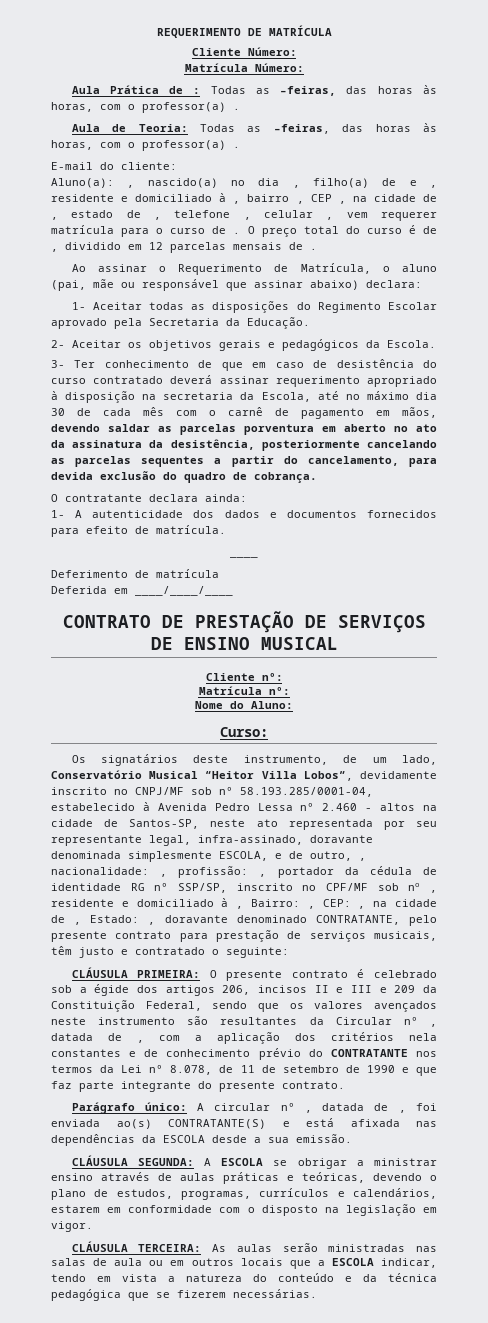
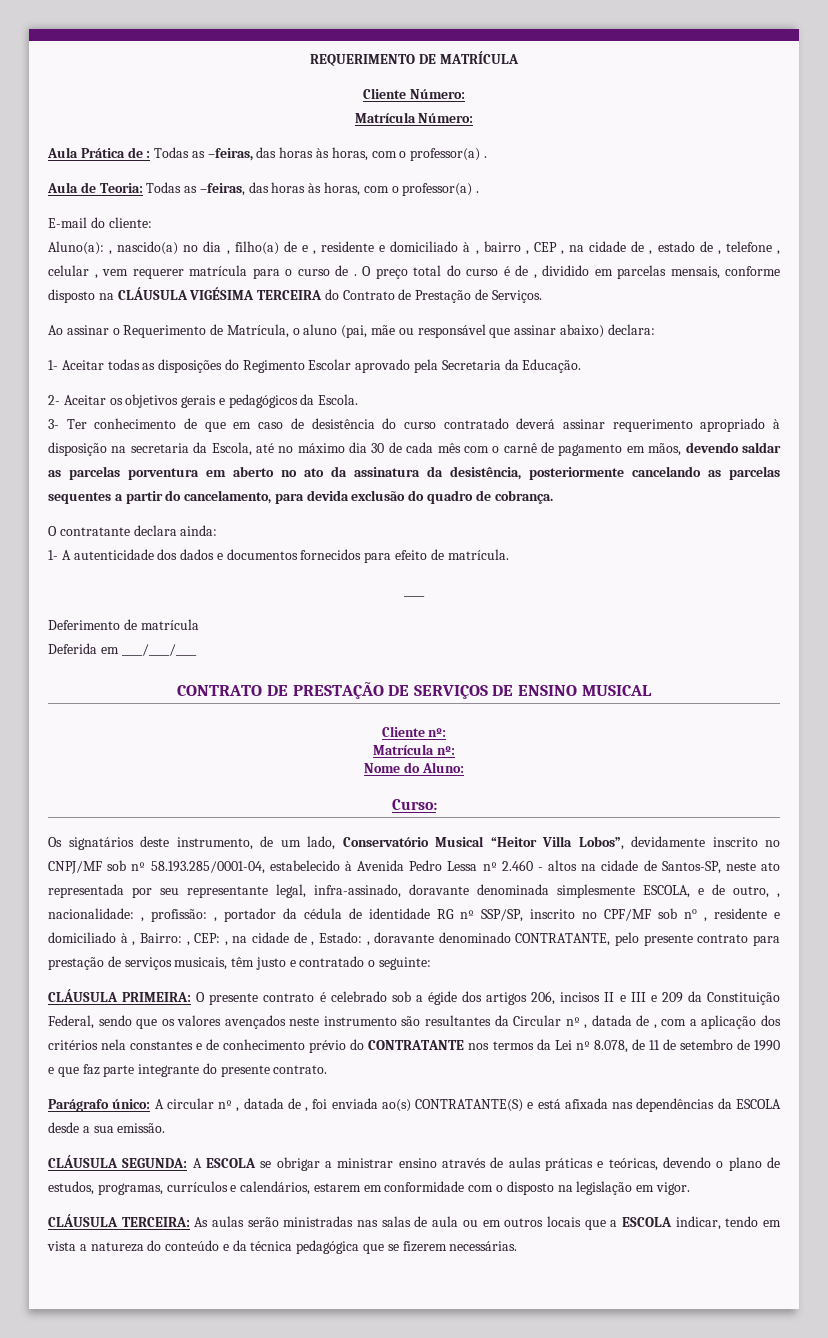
- O preço total do curso é de , dividido em 12 parcelas mensais de .
+ O preço total do curso é de , dividido em parcelas mensais, conforme disposto na CLÁUSULA VIGÉSIMA TERCEIRA do Contrato de Prestação de Serviços.

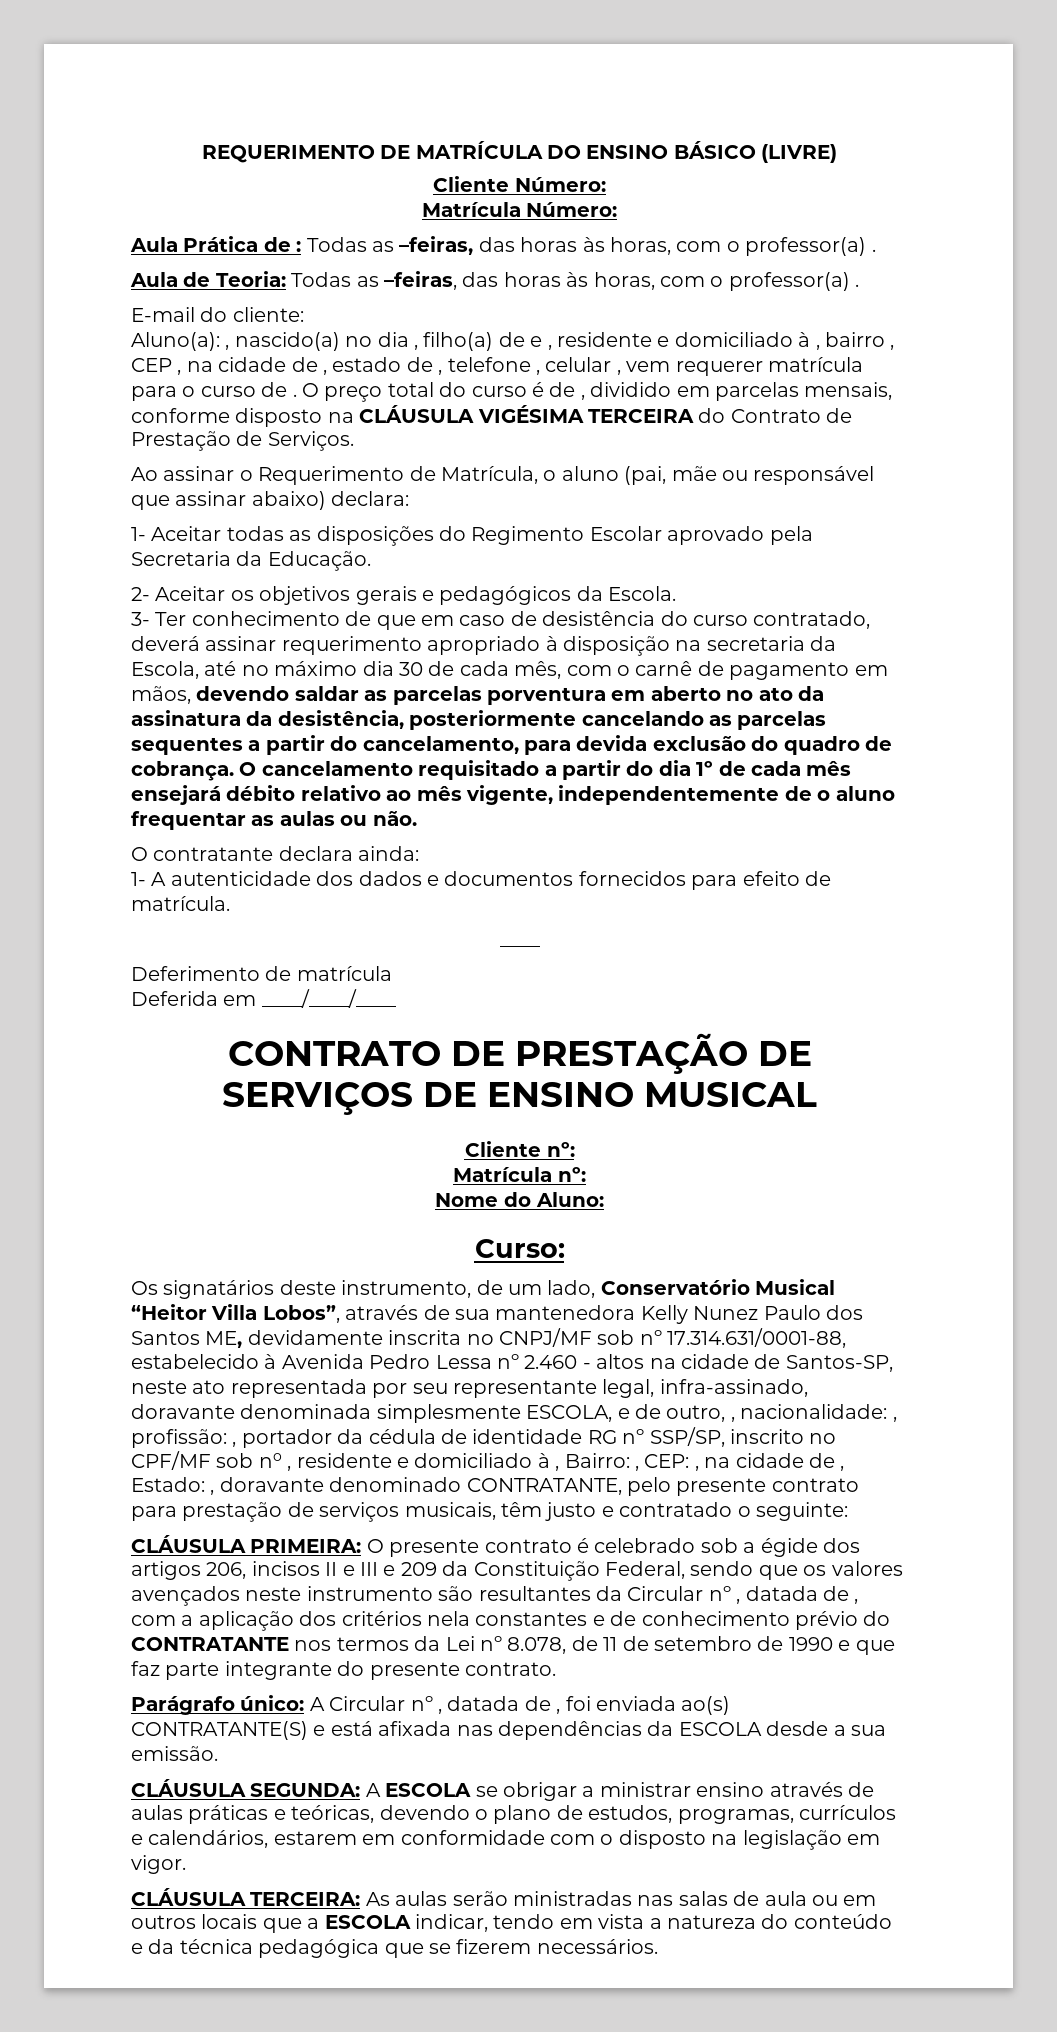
- REQUERIMENTO DE MATRÍCULA
+ REQUERIMENTO DE MATRÍCULA DO ENSINO BÁSICO (LIVRE)
- 3- Ter conhecimento de que em caso de desistência do curso contratado deverá assinar requerimento apropriado à disposição na secretaria da Escola, até no máximo dia 30 de cada mês com o carnê de pagamento em mãos, devendo saldar as parcelas porventura em aberto no ato da assinatura da desistência, posteriormente cancelando as parcelas sequentes a partir do cancelamento, para devida exclusão do quadro de cobrança.
+ 3- Ter conhecimento de que em caso de desistência do curso contratado, deverá assinar requerimento apropriado à disposição na secretaria da Escola, até no máximo dia 30 de cada mês, com o carnê de pagamento em mãos, devendo saldar as parcelas porventura em aberto no ato da assinatura da desistência, posteriormente cancelando as parcelas sequentes a partir do cancelamento, para devida exclusão do quadro de cobrança. O cancelamento requisitado a partir do dia 1º de cada mês ensejará débito relativo ao mês vigente, independentemente de o aluno frequentar as aulas ou não.
- Os signatários deste instrumento, de um lado, Conservatório Musical “Heitor Villa Lobos”, devidamente inscrito no CNPJ/MF sob nº 58.193.285/0001-04, estabelecido à Avenida Pedro Lessa nº 2.460 - altos na cidade de Santos-SP, neste ato representada por seu representante legal, infra-assinado, doravante denominada simplesmente ESCOLA, e de outro, , nacionalidade:
+ Os signatários deste instrumento, de um lado, Conservatório Musical “Heitor Villa Lobos”, através de sua mantenedora Kelly Nunez Paulo dos Santos ME, devidamente inscrita no CNPJ/MF sob nº 17.314.631/0001-88, estabelecido à Avenida Pedro Lessa nº 2.460 - altos na cidade de Santos-SP, neste ato representada por seu representante legal, infra-assinado, doravante denominada simplesmente ESCOLA, e de outro, , nacionalidade:
- Parágrafo único: A circular nº , datada de , foi enviada ao(s) CONTRATANTE(S) e está afixada nas dependências da ESCOLA desde a sua emissão.
+ Parágrafo único: A Circular nº , datada de , foi enviada ao(s) CONTRATANTE(S) e está afixada nas dependências da ESCOLA desde a sua emissão.
- CLÁUSULA TERCEIRA: As aulas serão ministradas nas salas de aula ou em outros locais que a ESCOLA indicar, tendo em vista a natureza do conteúdo e da técnica pedagógica que se fizerem necessárias.
+ CLÁUSULA TERCEIRA: As aulas serão ministradas nas salas de aula ou em outros locais que a ESCOLA indicar, tendo em vista a natureza do conteúdo e da técnica pedagógica que se fizerem necessários.

